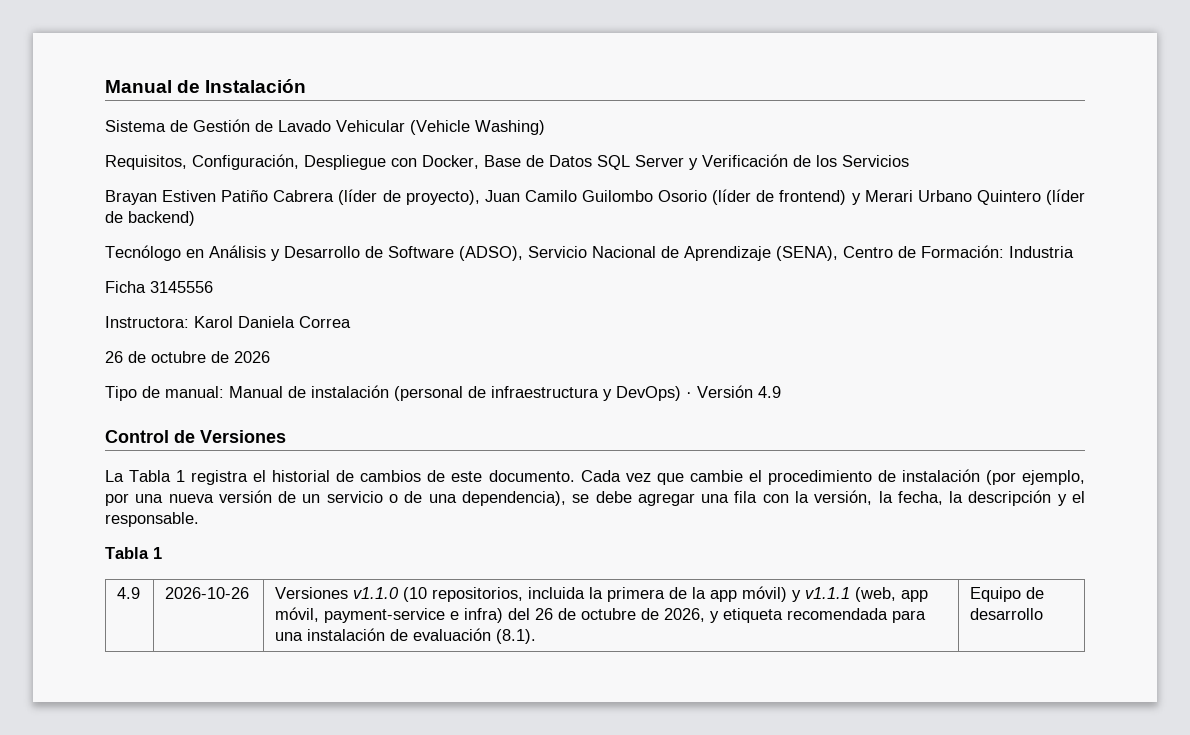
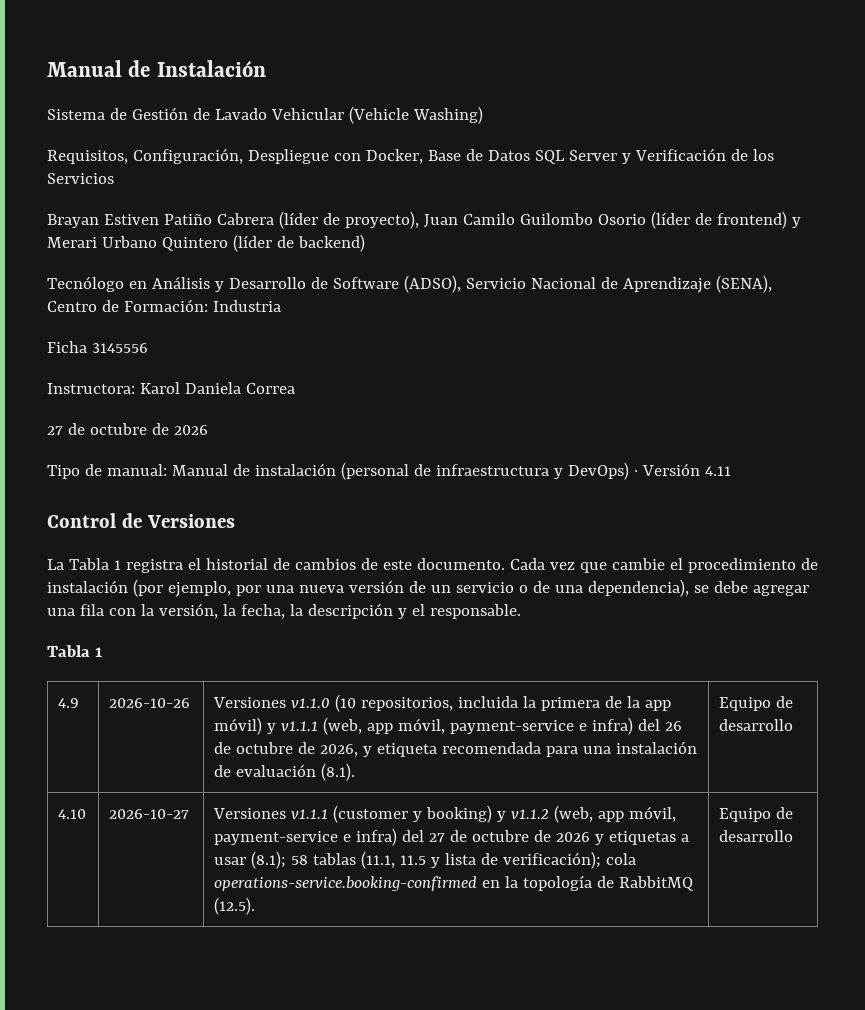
  Instructora: Karol Daniela Correa
- 26 de octubre de 2026
+ 27 de octubre de 2026
- Tipo de manual: Manual de instalación (personal de infraestructura y DevOps) · Versión 4.9
+ Tipo de manual: Manual de instalación (personal de infraestructura y DevOps) · Versión 4.11
+ 4.10 | 2026-10-27 | Versiones v1.1.1 (customer y booking) y v1.1.2 (web, app móvil, payment-service e infra) del 27 de octubre de 2026 y etiquetas a usar (8.1); 58 tablas (11.1, 11.5 y lista de verificación); cola operations-service.booking-confirmed en la topología de RabbitMQ (12.5). | Equipo de desarrollo

